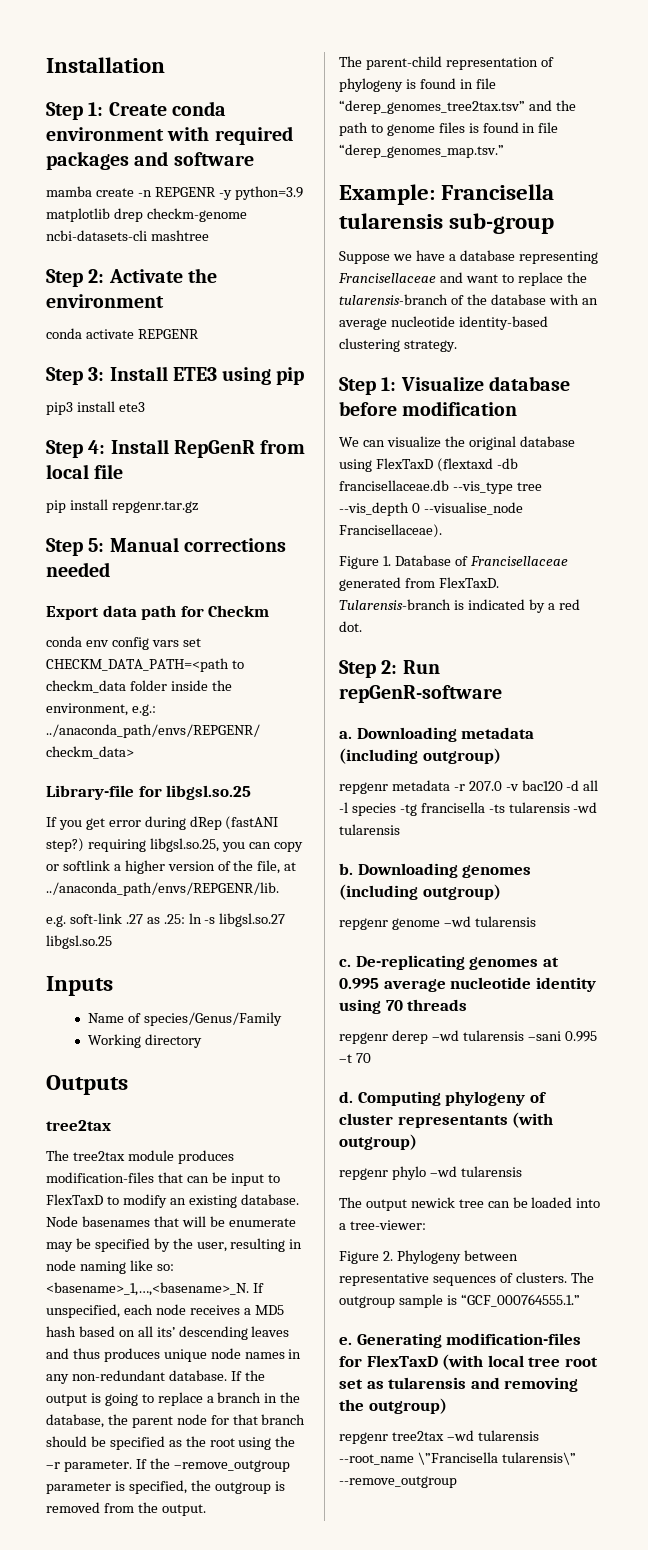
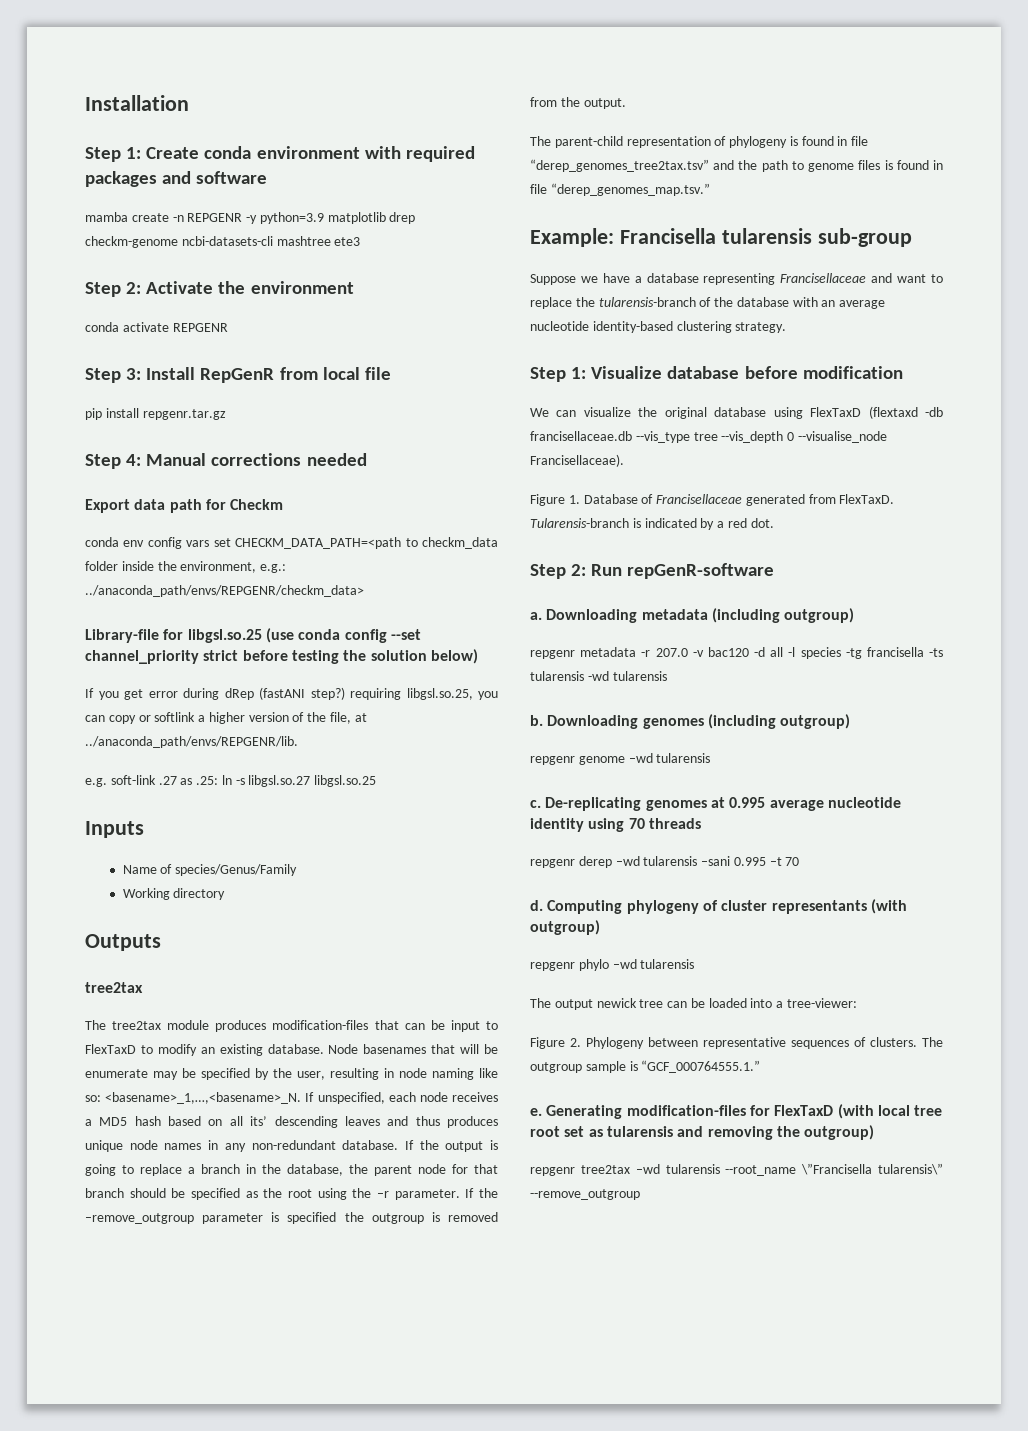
- mamba create -n REPGENR -y python=3.9 matplotlib drep checkm-genome ncbi-datasets-cli mashtree
+ mamba create -n REPGENR -y python=3.9 matplotlib drep checkm-genome ncbi-datasets-cli mashtree ete3
- Step 3: Install ETE3 using pip
- pip3 install ete3
- Step 4: Install RepGenR from local file
+ Step 3: Install RepGenR from local file
- Step 5: Manual corrections needed
+ Step 4: Manual corrections needed
- Library-file for libgsl.so.25
+ Library-file for libgsl.so.25 (use conda config --set channel_priority strict before testing the solution below)
- If the –remove_outgroup parameter is specified, the outgroup is removed from the output.
+ If the –remove_outgroup parameter is specified the outgroup is removed from the output.

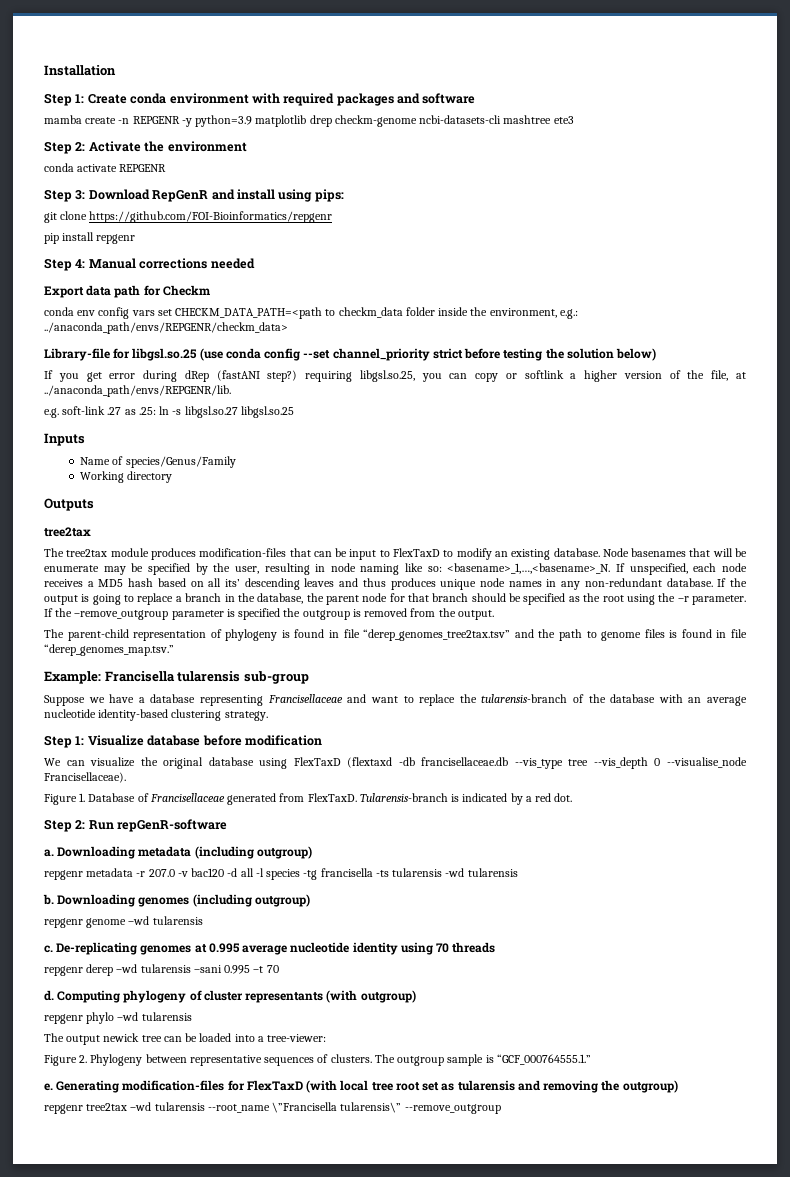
- Step 3: Install RepGenR from local file
+ Step 3: Download RepGenR and install using pips:
+ git clone https://github.com/FOI-Bioinformatics/repgenr
- pip install repgenr.tar.gz
+ pip install repgenr

